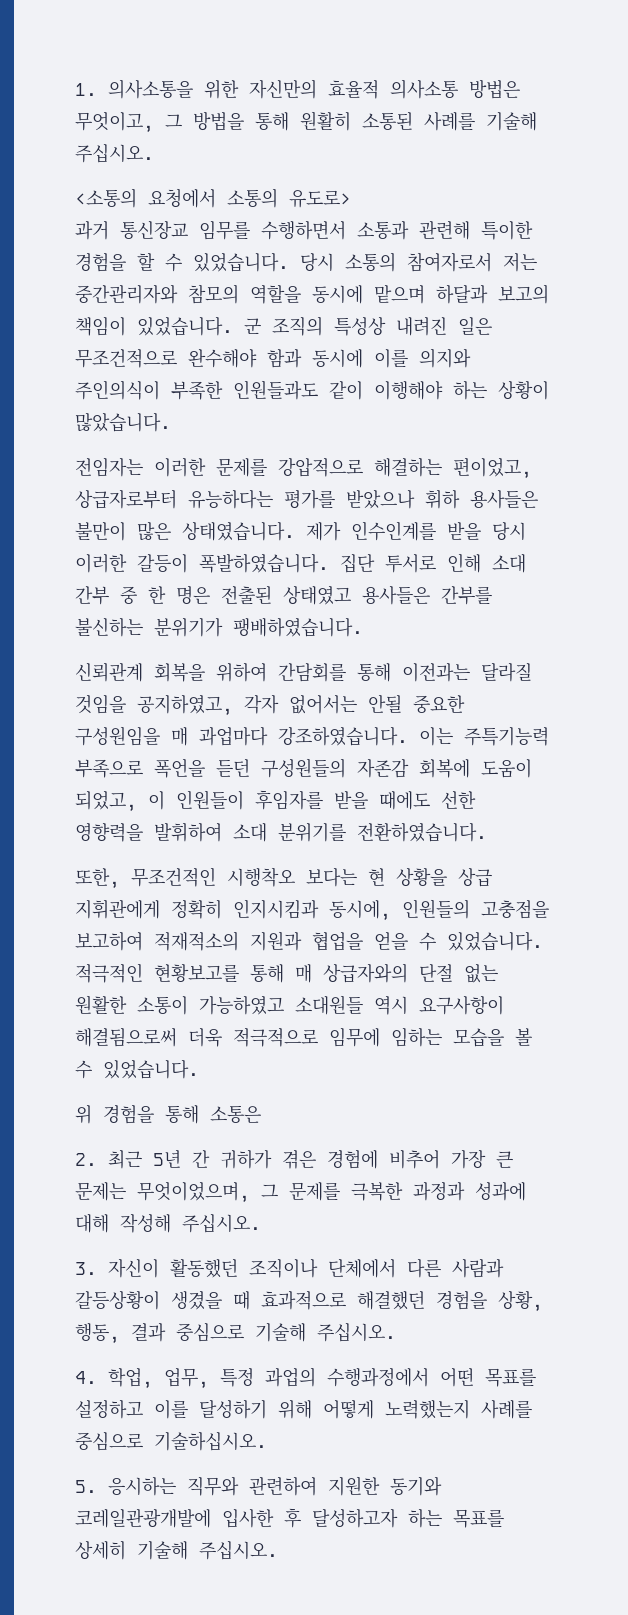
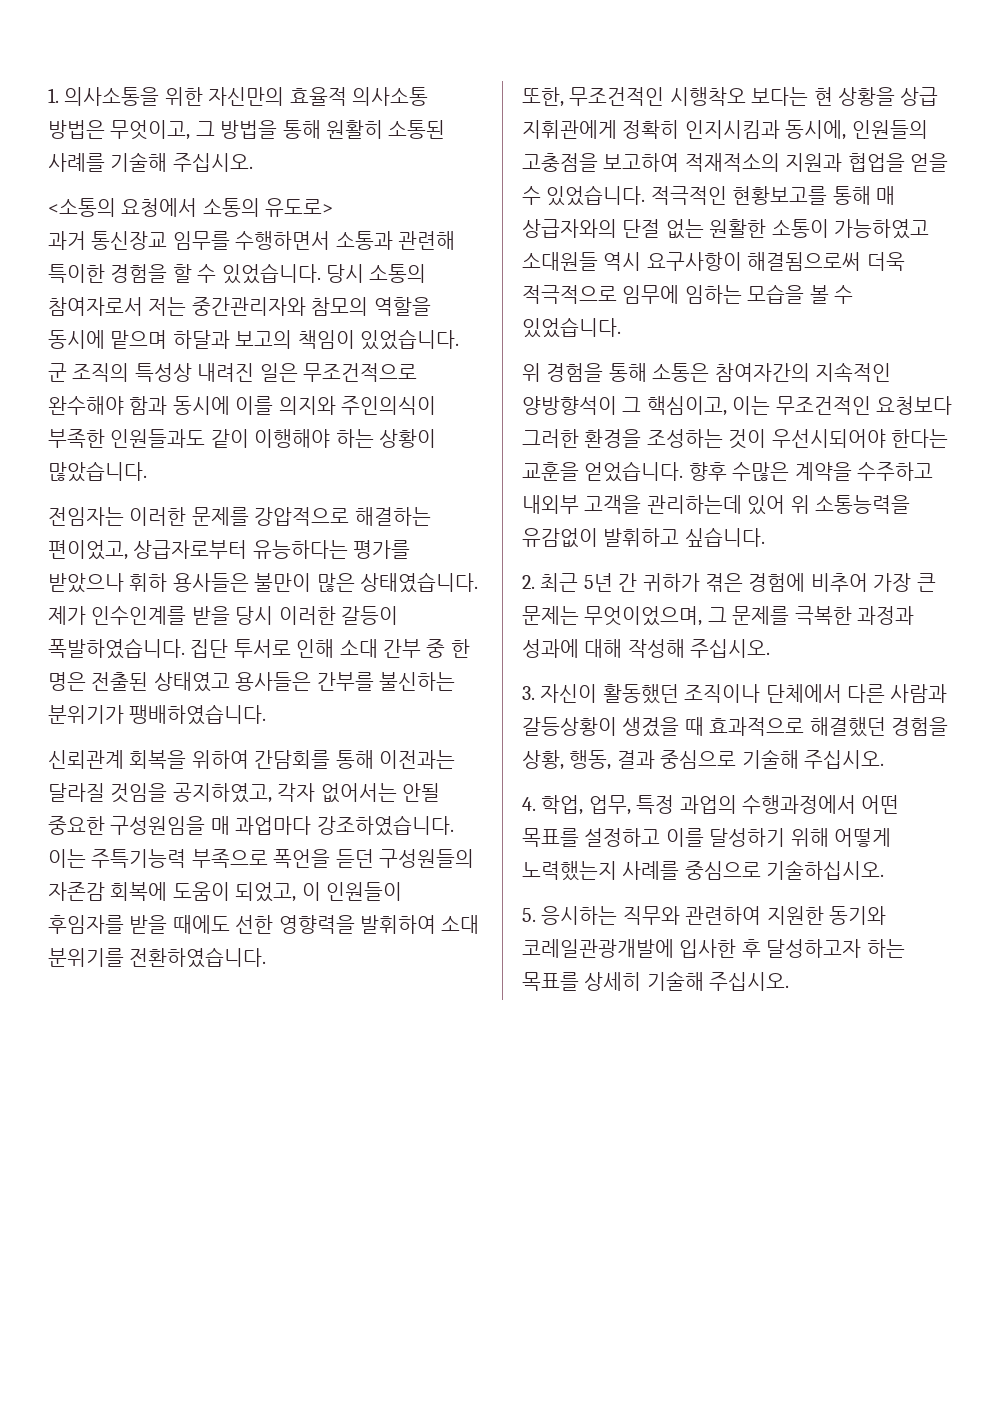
- 위 경험을 통해 소통은
+ 위 경험을 통해 소통은 참여자간의 지속적인 양방향석이 그 핵심이고, 이는 무조건적인 요청보다 그러한 환경을 조성하는 것이 우선시되어야 한다는 교훈을 얻었습니다. 향후 수많은 계약을 수주하고 내외부 고객을 관리하는데 있어 위 소통능력을 유감없이 발휘하고 싶습니다.

